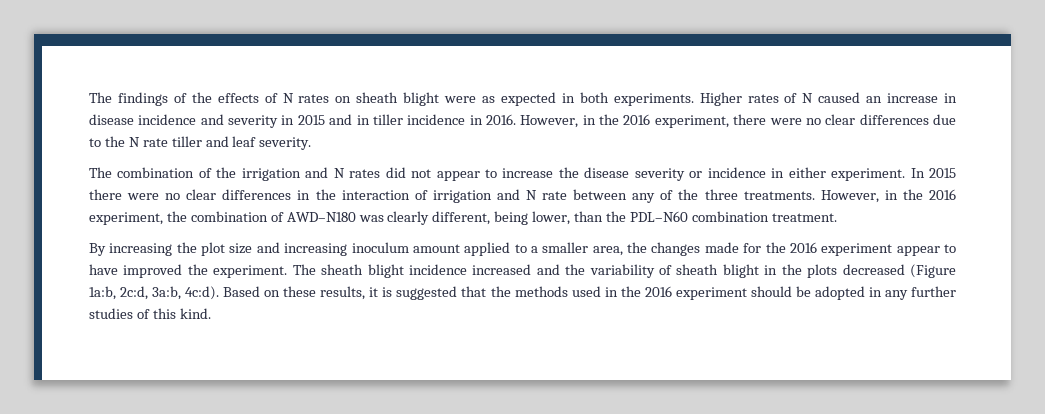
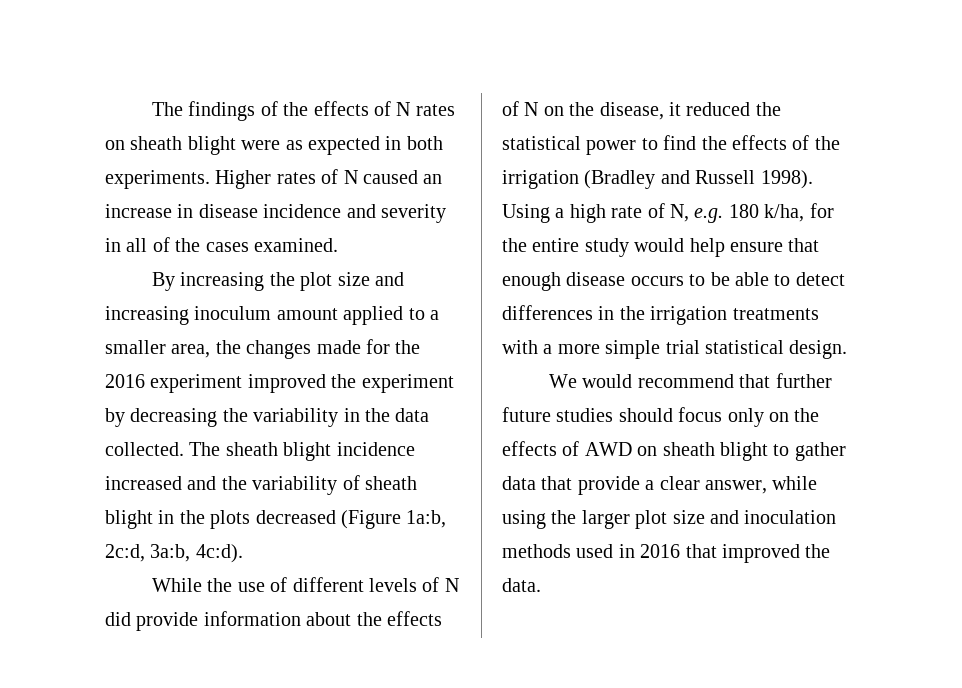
- Higher rates of N caused an increase in disease incidence and severity in 2015 and in tiller incidence in 2016. However, in the 2016 experiment, there were no clear differences due to the N rate tiller and leaf severity.
- The combination of the irrigation and N rates did not appear to increase the disease severity or incidence in either experiment. In 2015 there were no clear differences in the interaction of irrigation and N rate between any of the three treatments. However, in the 2016 experiment, the combination of AWD–N180 was clearly different, being lower, than the PDL–N60 combination treatment.
+ Higher rates of N caused an increase in disease incidence and severity in all of the cases examined.
- By increasing the plot size and increasing inoculum amount applied to a smaller area, the changes made for the 2016 experiment appear to have improved the experiment.
+ By increasing the plot size and increasing inoculum amount applied to a smaller area, the changes made for the 2016 experiment improved the experiment by decreasing the variability in the data collected.
- The sheath blight incidence increased and the variability of sheath blight in the plots decreased (Figure 1a:b, 2c:d, 3a:b, 4c:d). Based on these results, it is suggested that the methods used in the 2016 experiment should be adopted in any further studies of this kind.
+ The sheath blight incidence increased and the variability of sheath blight in the plots decreased (Figure 1a:b, 2c:d, 3a:b, 4c:d).
+ While the use of different levels of N did provide information about the effects of N on the disease, it reduced the statistical power to find the effects of the irrigation (Bradley and Russell 1998). Using a high rate of N, e.g. 180 k/ha, for the entire study would help ensure that enough disease occurs to be able to detect differences in the irrigation treatments with a more simple trial statistical design.
+ We would recommend that further future studies should focus only on the effects of AWD on sheath blight to gather data that provide a clear answer, while using the larger plot size and inoculation methods used in 2016 that improved the data.

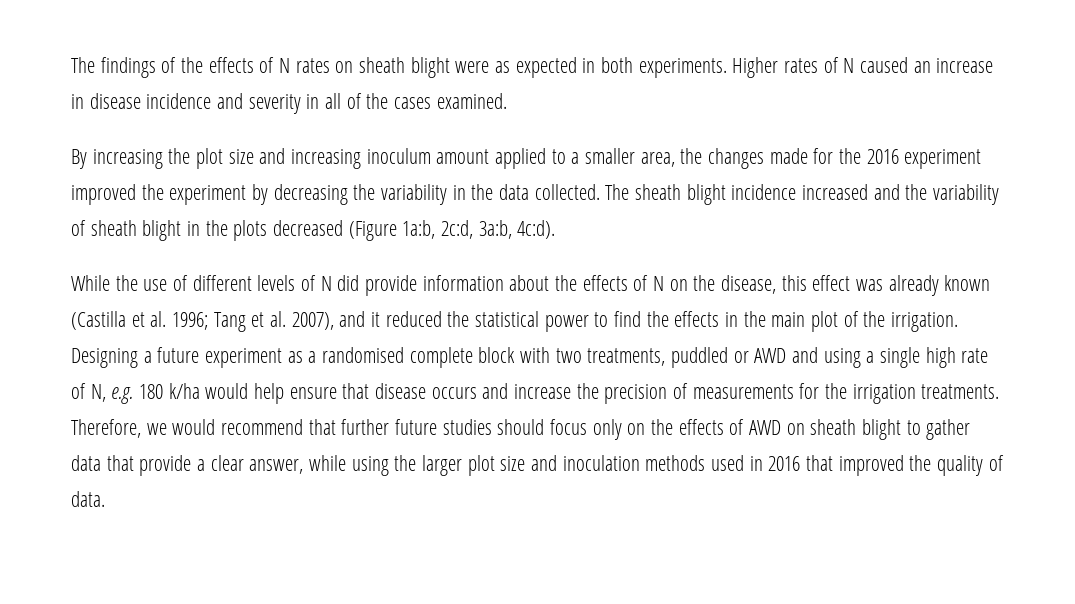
- While the use of different levels of N did provide information about the effects of N on the disease, it reduced the statistical power to find the effects of the irrigation (Bradley and Russell 1998). Using a high rate of N, e.g. 180 k/ha, for the entire study would help ensure that enough disease occurs to be able to detect differences in the irrigation treatments with a more simple trial statistical design.
- We would recommend that further future studies should focus only on the effects of AWD on sheath blight to gather data that provide a clear answer, while using the larger plot size and inoculation methods used in 2016 that improved the data.
+ While the use of different levels of N did provide information about the effects of N on the disease, this effect was already known (Castilla et al. 1996; Tang et al. 2007), and it reduced the statistical power to find the effects in the main plot of the irrigation. Designing a future experiment as a randomised complete block with two treatments, puddled or AWD and using a single high rate of N, e.g. 180 k/ha would help ensure that disease occurs and increase the precision of measurements for the irrigation treatments. Therefore, we would recommend that further future studies should focus only on the effects of AWD on sheath blight to gather data that provide a clear answer, while using the larger plot size and inoculation methods used in 2016 that improved the quality of data.

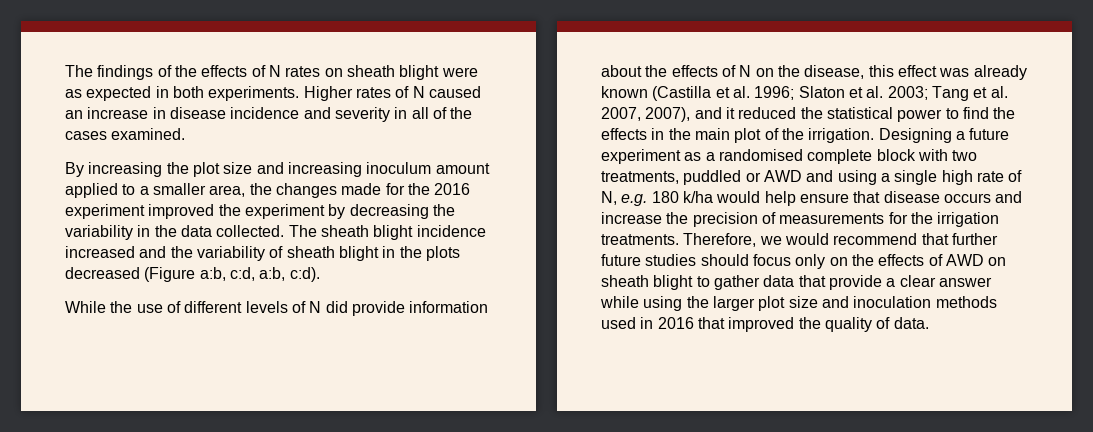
- The sheath blight incidence increased and the variability of sheath blight in the plots decreased (Figure 1a:b, 2c:d, 3a:b, 4c:d).
+ The sheath blight incidence increased and the variability of sheath blight in the plots decreased (Figure a:b, c:d, a:b, c:d).
- While the use of different levels of N did provide information about the effects of N on the disease, this effect was already known (Castilla et al. 1996; Tang et al. 2007), and it reduced the statistical power to find the effects in the main plot of the irrigation.
+ While the use of different levels of N did provide information about the effects of N on the disease, this effect was already known (Castilla et al. 1996; Slaton et al. 2003; Tang et al. 2007, 2007), and it reduced the statistical power to find the effects in the main plot of the irrigation.
- Therefore, we would recommend that further future studies should focus only on the effects of AWD on sheath blight to gather data that provide a clear answer, while using the larger plot size and inoculation methods used in 2016 that improved the quality of data.
+ Therefore, we would recommend that further future studies should focus only on the effects of AWD on sheath blight to gather data that provide a clear answer while using the larger plot size and inoculation methods used in 2016 that improved the quality of data.

